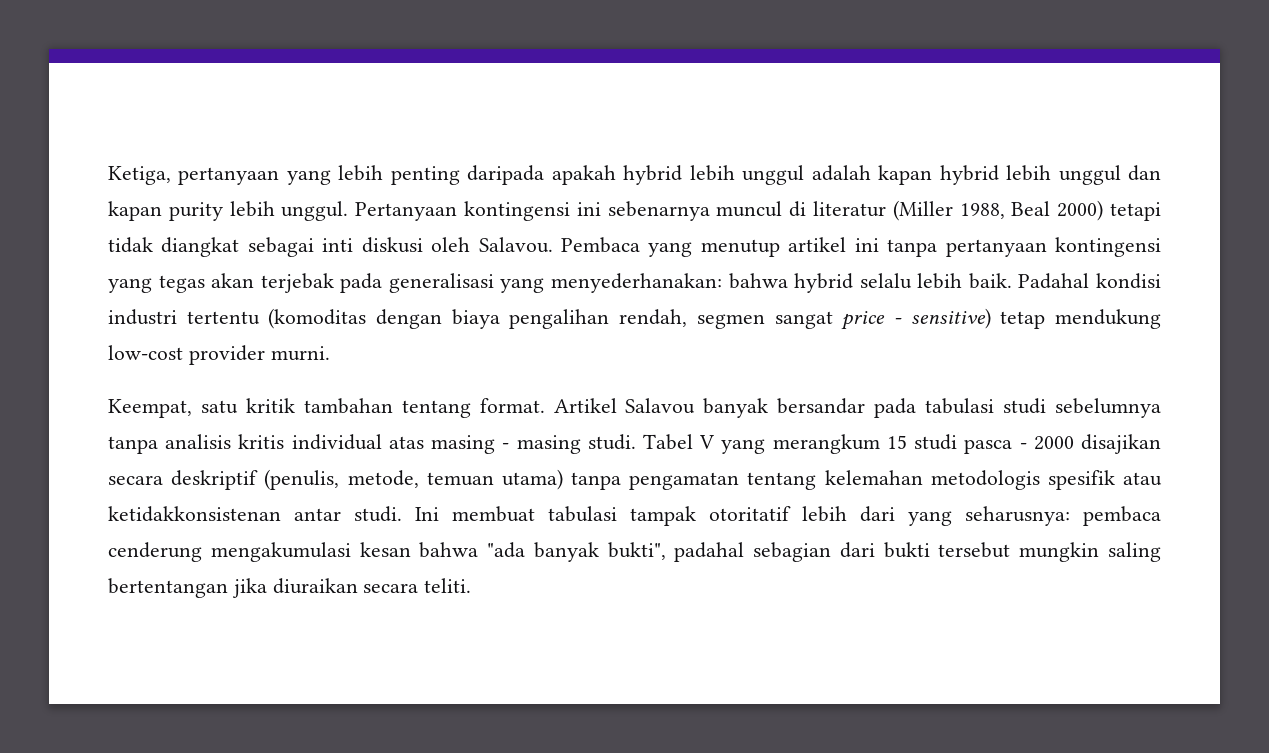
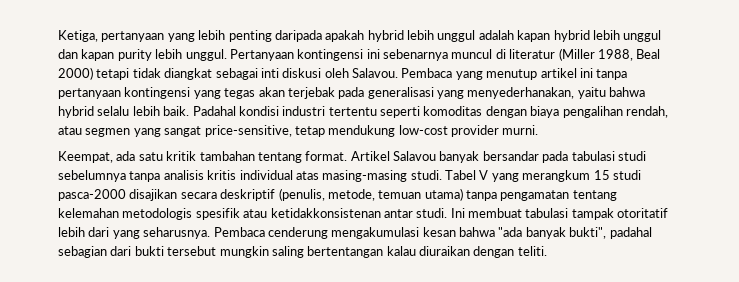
- Pembaca yang menutup artikel ini tanpa pertanyaan kontingensi yang tegas akan terjebak pada generalisasi yang menyederhanakan: bahwa hybrid selalu lebih baik.
+ Pembaca yang menutup artikel ini tanpa pertanyaan kontingensi yang tegas akan terjebak pada generalisasi yang menyederhanakan, yaitu bahwa hybrid selalu lebih baik.
- Padahal kondisi industri tertentu (komoditas dengan biaya pengalihan rendah, segmen sangat price - sensitive) tetap mendukung low-cost provider murni.
+ Padahal kondisi industri tertentu seperti komoditas dengan biaya pengalihan rendah, atau segmen yang sangat price-sensitive, tetap mendukung low-cost provider murni.
- Keempat, satu kritik tambahan tentang format.
+ Keempat, ada satu kritik tambahan tentang format.
- Artikel Salavou banyak bersandar pada tabulasi studi sebelumnya tanpa analisis kritis individual atas masing - masing studi.
+ Artikel Salavou banyak bersandar pada tabulasi studi sebelumnya tanpa analisis kritis individual atas masing-masing studi.
- Tabel V yang merangkum 15 studi pasca - 2000 disajikan secara deskriptif (penulis, metode, temuan utama) tanpa pengamatan tentang kelemahan metodologis spesifik atau ketidakkonsistenan antar studi.
+ Tabel V yang merangkum 15 studi pasca-2000 disajikan secara deskriptif (penulis, metode, temuan utama) tanpa pengamatan tentang kelemahan metodologis spesifik atau ketidakkonsistenan antar studi.
- Ini membuat tabulasi tampak otoritatif lebih dari yang seharusnya: pembaca cenderung mengakumulasi kesan bahwa "ada banyak bukti", padahal sebagian dari bukti tersebut mungkin saling bertentangan jika diuraikan secara teliti.
+ Ini membuat tabulasi tampak otoritatif lebih dari yang seharusnya. Pembaca cenderung mengakumulasi kesan bahwa "ada banyak bukti", padahal sebagian dari bukti tersebut mungkin saling bertentangan kalau diuraikan dengan teliti.

